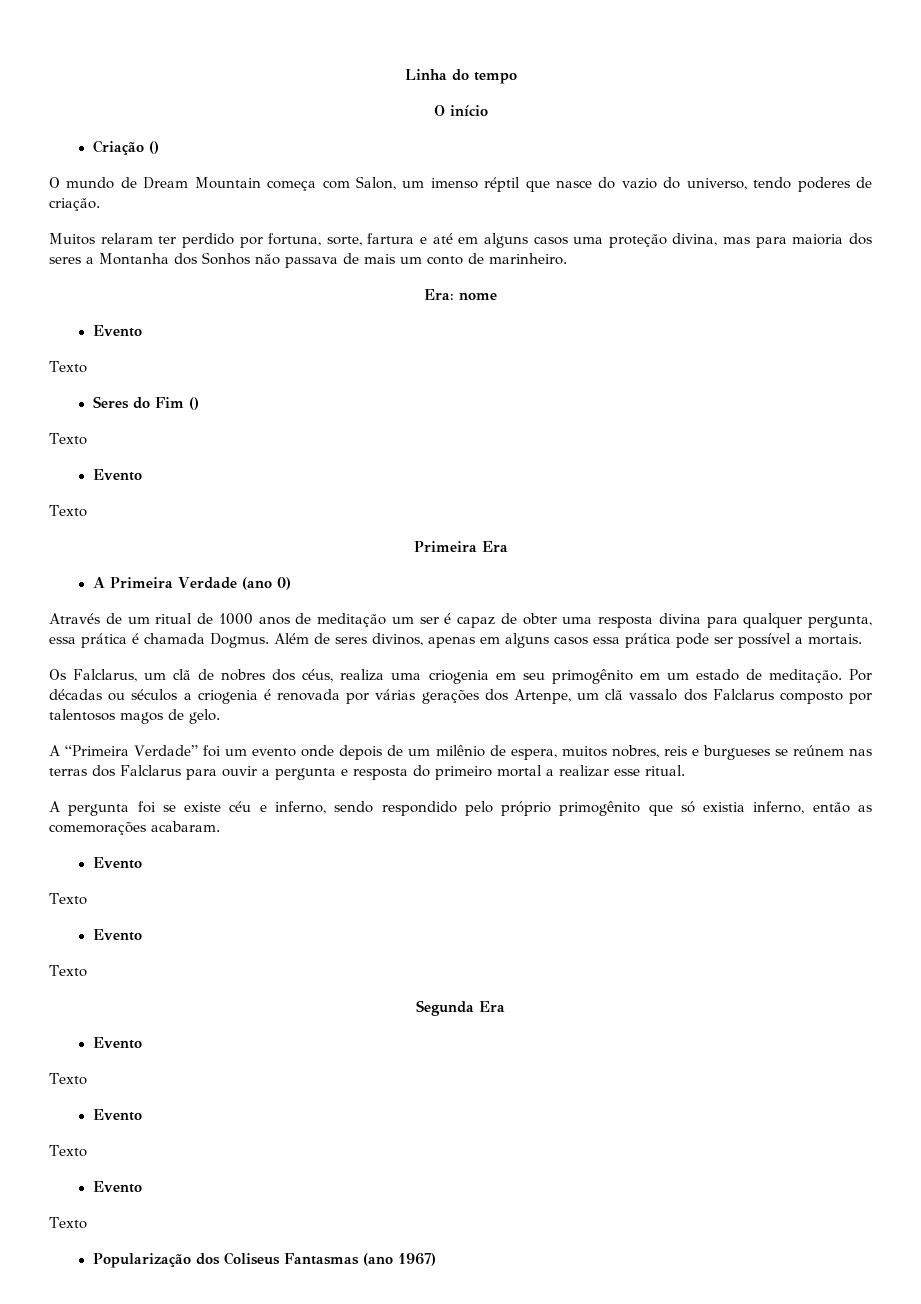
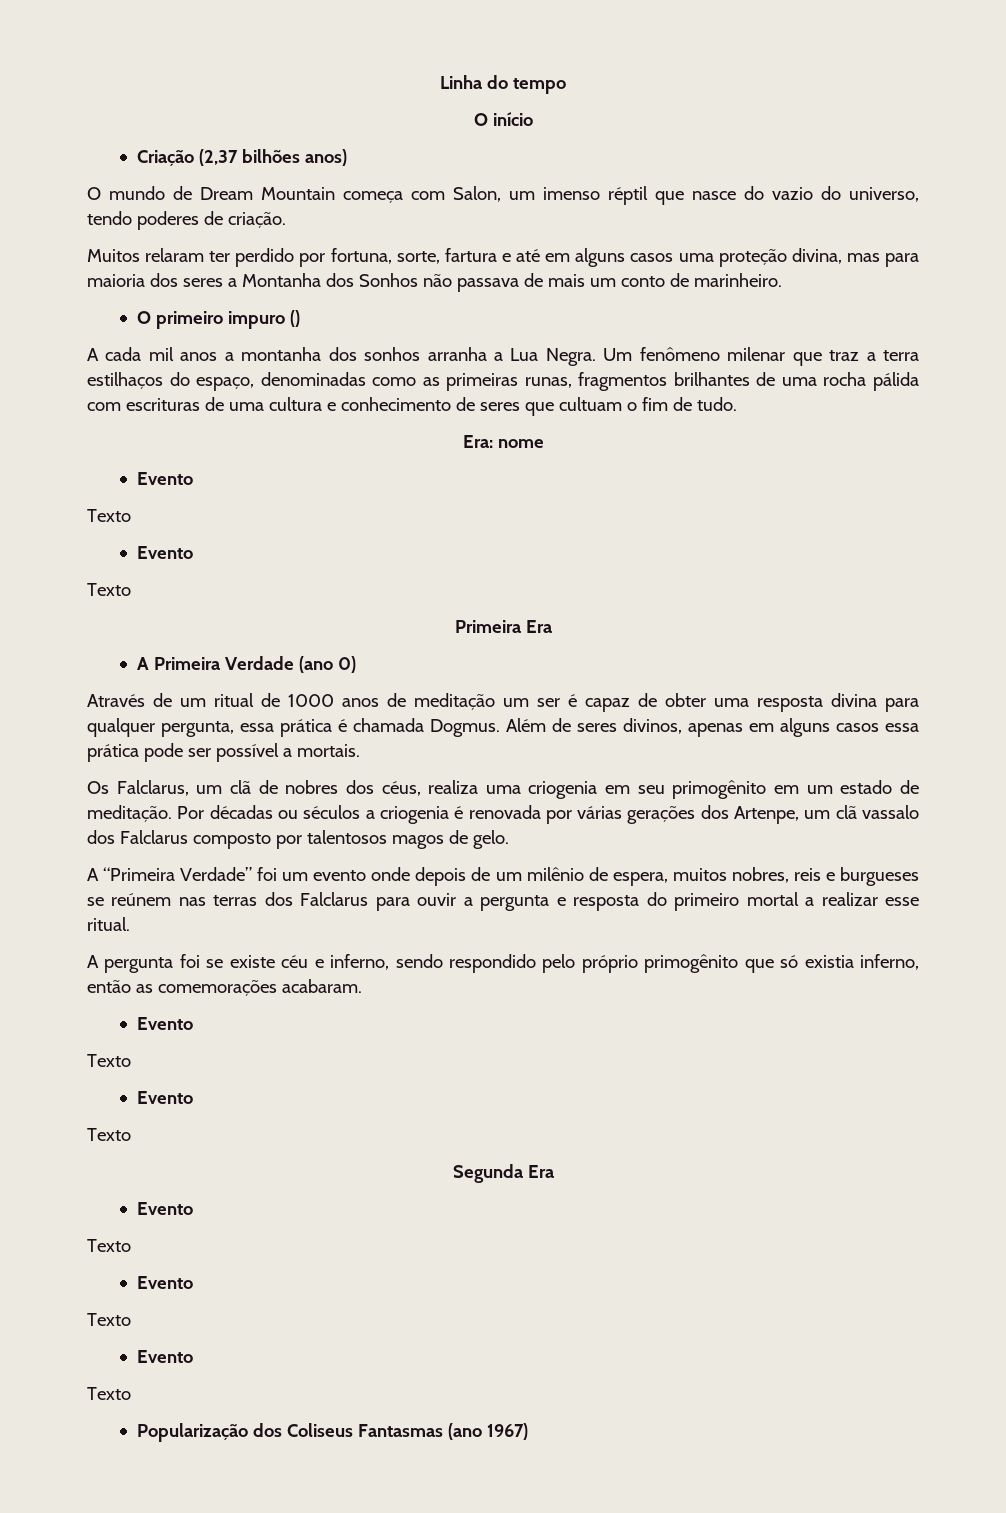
- Criação ()
+ Criação (2,37 bilhões anos)
+ O primeiro impuro ()
+ A cada mil anos a montanha dos sonhos arranha a Lua Negra. Um fenômeno milenar que traz a terra estilhaços do espaço, denominadas como as primeiras runas, fragmentos brilhantes de uma rocha pálida com escrituras de uma cultura e conhecimento de seres que cultuam o fim de tudo.
- Seres do Fim ()
- Texto

